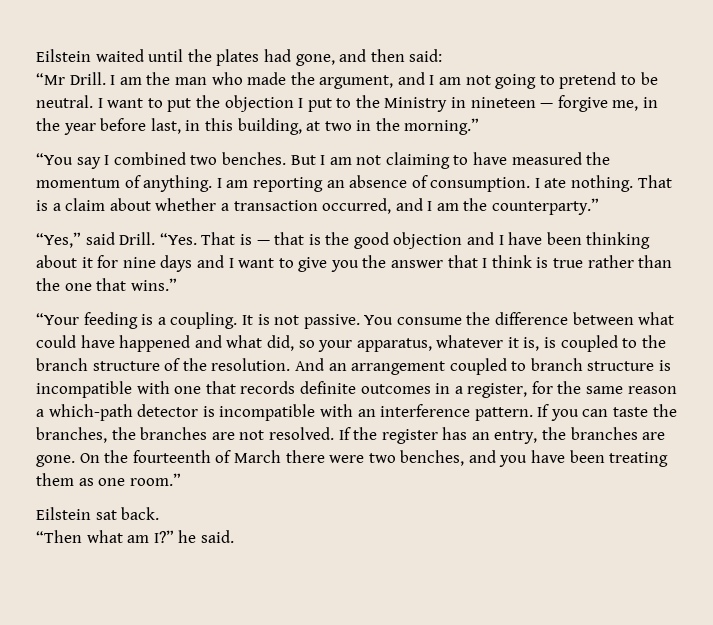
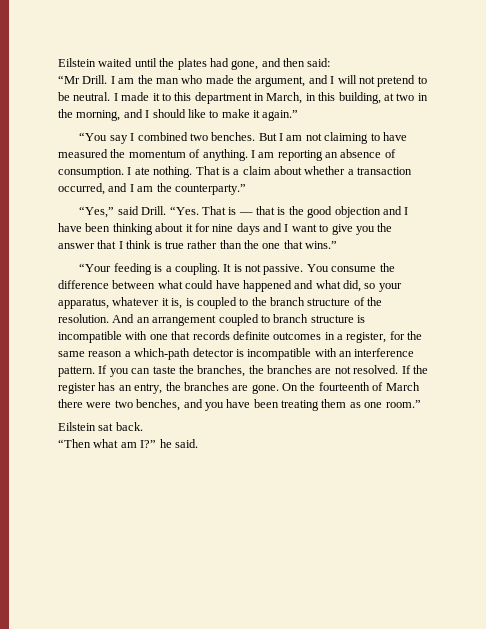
- I am the man who made the argument, and I am not going to pretend to be neutral.
+ I am the man who made the argument, and I will not pretend to be neutral.
- I want to put the objection I put to the Ministry in nineteen — forgive me, in the year before last, in this building, at two in the morning.”
+ I made it to this department in March, in this building, at two in the morning, and I should like to make it again.”

